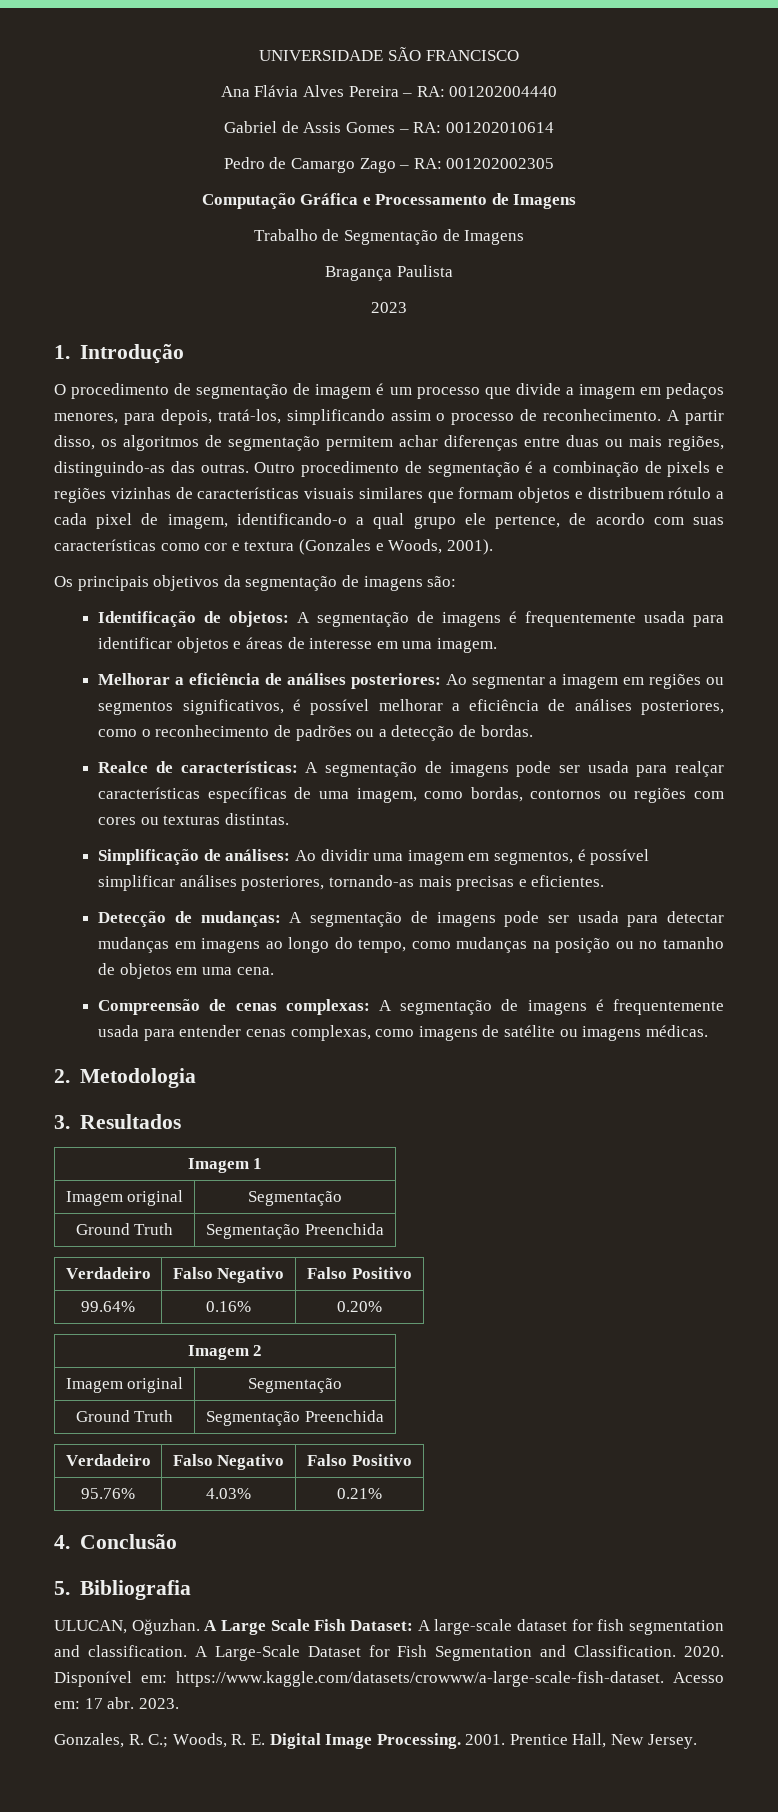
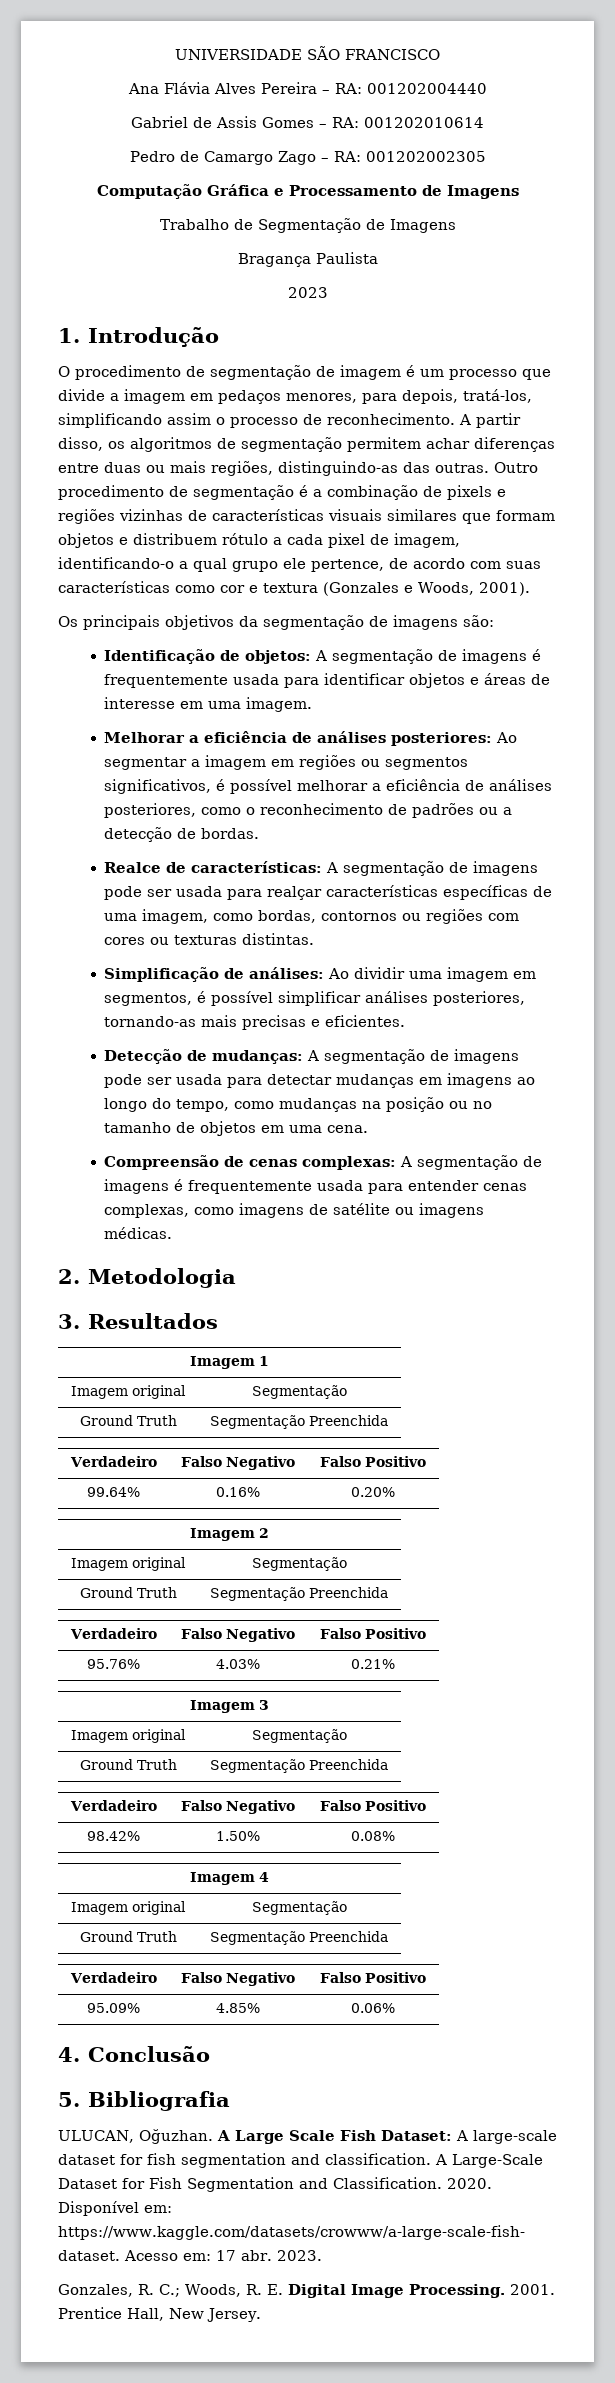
+ Imagem 3
+ Imagem original | Segmentação
+ Ground Truth | Segmentação Preenchida
+ Verdadeiro | Falso Negativo | Falso Positivo
+ 98.42% | 1.50% | 0.08%
+ Imagem 4
+ Imagem original | Segmentação
+ Ground Truth | Segmentação Preenchida
+ Verdadeiro | Falso Negativo | Falso Positivo
+ 95.09% | 4.85% | 0.06%

